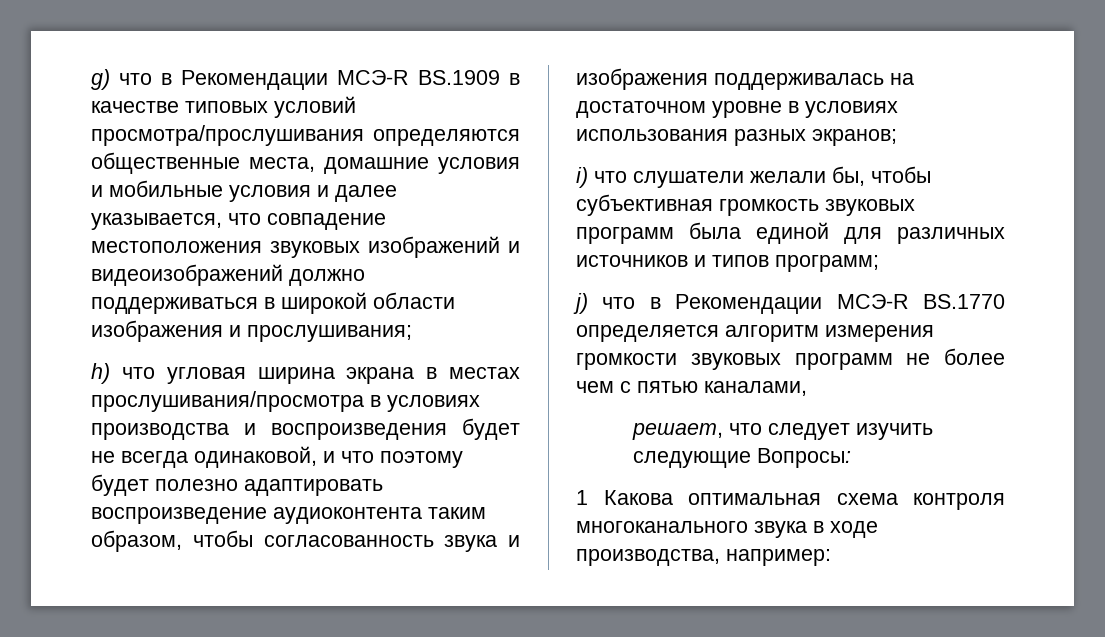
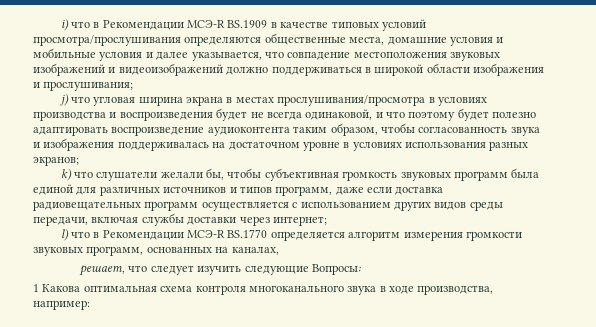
- g) что в Рекомендации МСЭ-R BS.1909 в качестве типовых условий просмотра/прослушивания определяются общественные места, домашние условия и мобильные условия и далее указывается, что совпадение местоположения звуковых изображений и видеоизображений должно поддерживаться в широкой области изображения и прослушивания;
+ i) что в Рекомендации МСЭ-R BS.1909 в качестве типовых условий просмотра/прослушивания определяются общественные места, домашние условия и мобильные условия и далее указывается, что совпадение местоположения звуковых изображений и видеоизображений должно поддерживаться в широкой области изображения и прослушивания;
- h) что угловая ширина экрана в местах прослушивания/просмотра в условиях производства и воспроизведения будет не всегда одинаковой, и что поэтому будет полезно адаптировать воспроизведение аудиоконтента таким образом, чтобы согласованность звука и изображения поддерживалась на достаточном уровне в условиях использования разных экранов;
+ j) что угловая ширина экрана в местах прослушивания/просмотра в условиях производства и воспроизведения будет не всегда одинаковой, и что поэтому будет полезно адаптировать воспроизведение аудиоконтента таким образом, чтобы согласованность звука и изображения поддерживалась на достаточном уровне в условиях использования разных экранов;
- i) что слушатели желали бы, чтобы субъективная громкость звуковых программ была единой для различных источников и типов программ;
- j) что в Рекомендации МСЭ-R BS.1770 определяется алгоритм измерения громкости звуковых программ не более чем с пятью каналами,
+ k) что слушатели желали бы, чтобы субъективная громкость звуковых программ была единой для различных источников и типов программ, даже если доставка радиовещательных программ осуществляется с использованием других видов среды передачи, включая службы доставки через интернет;
+ l) что в Рекомендации МСЭ-R BS.1770 определяется алгоритм измерения громкости звуковых программ, основанных на каналах,

